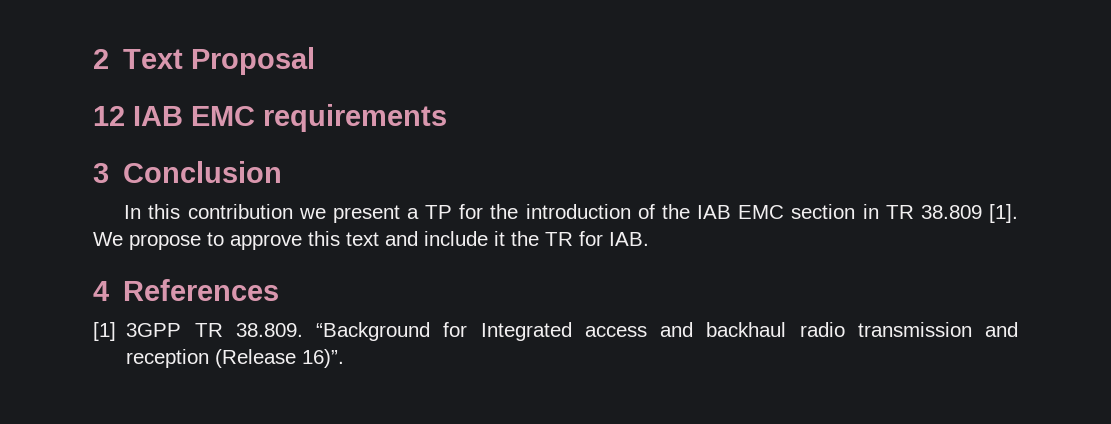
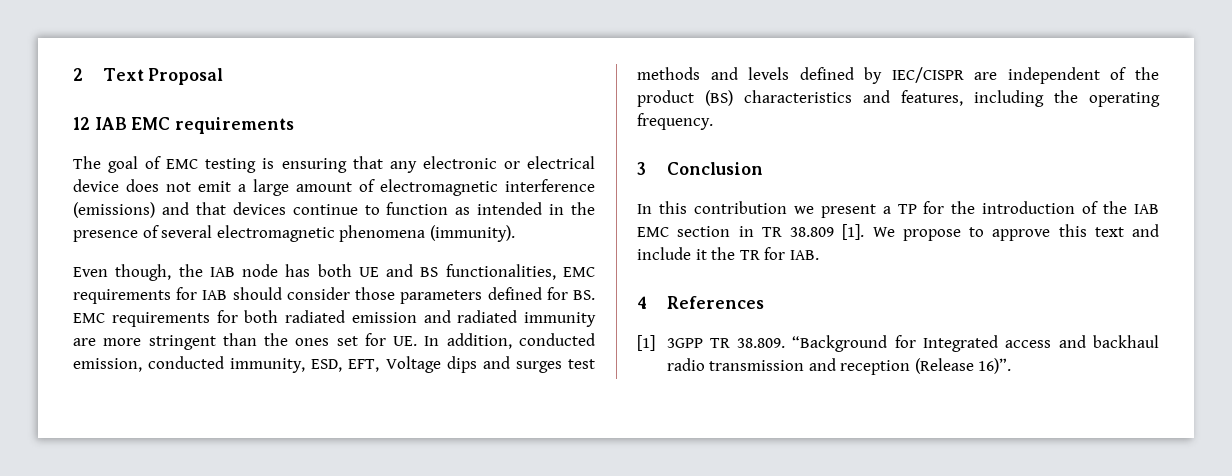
+ The goal of EMC testing is ensuring that any electronic or electrical device does not emit a large amount of electromagnetic interference (emissions) and that devices continue to function as intended in the presence of several electromagnetic phenomena (immunity).
+ Even though, the IAB node has both UE and BS functionalities, EMC requirements for IAB should consider those parameters defined for BS. EMC requirements for both radiated emission and radiated immunity are more stringent than the ones set for UE. In addition, conducted emission, conducted immunity, ESD, EFT, Voltage dips and surges test methods and levels defined by IEC/CISPR are independent of the product (BS) characteristics and features, including the operating frequency.

